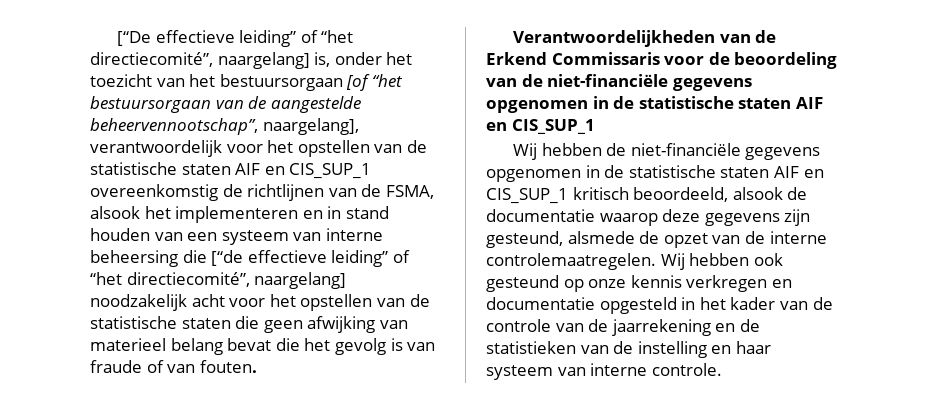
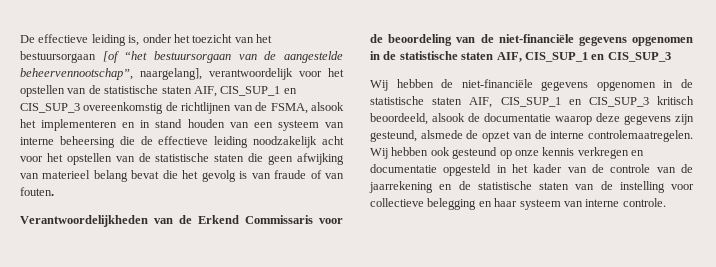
- [“De effectieve leiding” of “het directiecomité”, naargelang] is, onder het toezicht van het bestuursorgaan [of “het bestuursorgaan van de aangestelde beheervennootschap”, naargelang], verantwoordelijk voor het opstellen van de statistische staten AIF en CIS_SUP_1 overeenkomstig de richtlijnen van de FSMA, alsook het implementeren en in stand houden van een systeem van interne beheersing die [“de effectieve leiding” of “het directiecomité”, naargelang] noodzakelijk acht voor het opstellen van de statistische staten die geen afwijking van materieel belang bevat die het gevolg is van fraude of van fouten.
+ De effectieve leiding is, onder het toezicht van het bestuursorgaan [of “het bestuursorgaan van de aangestelde beheervennootschap”, naargelang], verantwoordelijk voor het opstellen van de statistische staten AIF, CIS_SUP_1 en CIS_SUP_3 overeenkomstig de richtlijnen van de FSMA, alsook het implementeren en in stand houden van een systeem van interne beheersing die de effectieve leiding noodzakelijk acht voor het opstellen van de statistische staten die geen afwijking van materieel belang bevat die het gevolg is van fraude of van fouten.
- Verantwoordelijkheden van de Erkend Commissaris voor de beoordeling van de niet-financiële gegevens opgenomen in de statistische staten AIF en CIS_SUP_1
+ Verantwoordelijkheden van de Erkend Commissaris voor de beoordeling van de niet-financiële gegevens opgenomen in de statistische staten AIF, CIS_SUP_1 en CIS_SUP_3
- Wij hebben de niet-financiële gegevens opgenomen in de statistische staten AIF en CIS_SUP_1 kritisch beoordeeld, alsook de documentatie waarop deze gegevens zijn gesteund, alsmede de opzet van de interne controlemaatregelen.
+ Wij hebben de niet-financiële gegevens opgenomen in de statistische staten AIF, CIS_SUP_1 en CIS_SUP_3 kritisch beoordeeld, alsook de documentatie waarop deze gegevens zijn gesteund, alsmede de opzet van de interne controlemaatregelen.
- Wij hebben ook gesteund op onze kennis verkregen en documentatie opgesteld in het kader van de controle van de jaarrekening en de statistieken van de instelling en haar systeem van interne controle.
+ Wij hebben ook gesteund op onze kennis verkregen en documentatie opgesteld in het kader van de controle van de jaarrekening en de statistische staten van de instelling voor collectieve belegging en haar systeem van interne controle.

